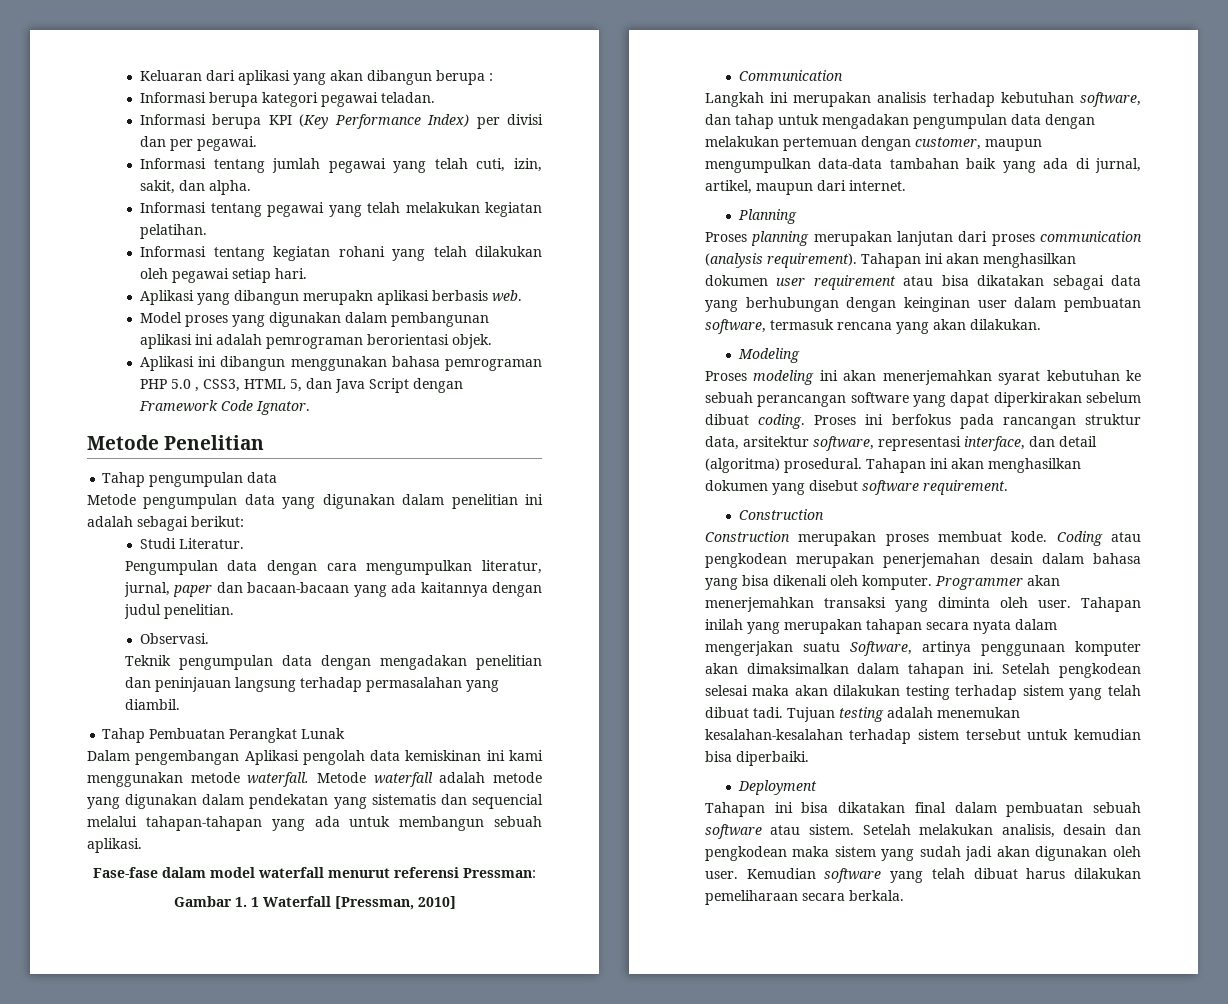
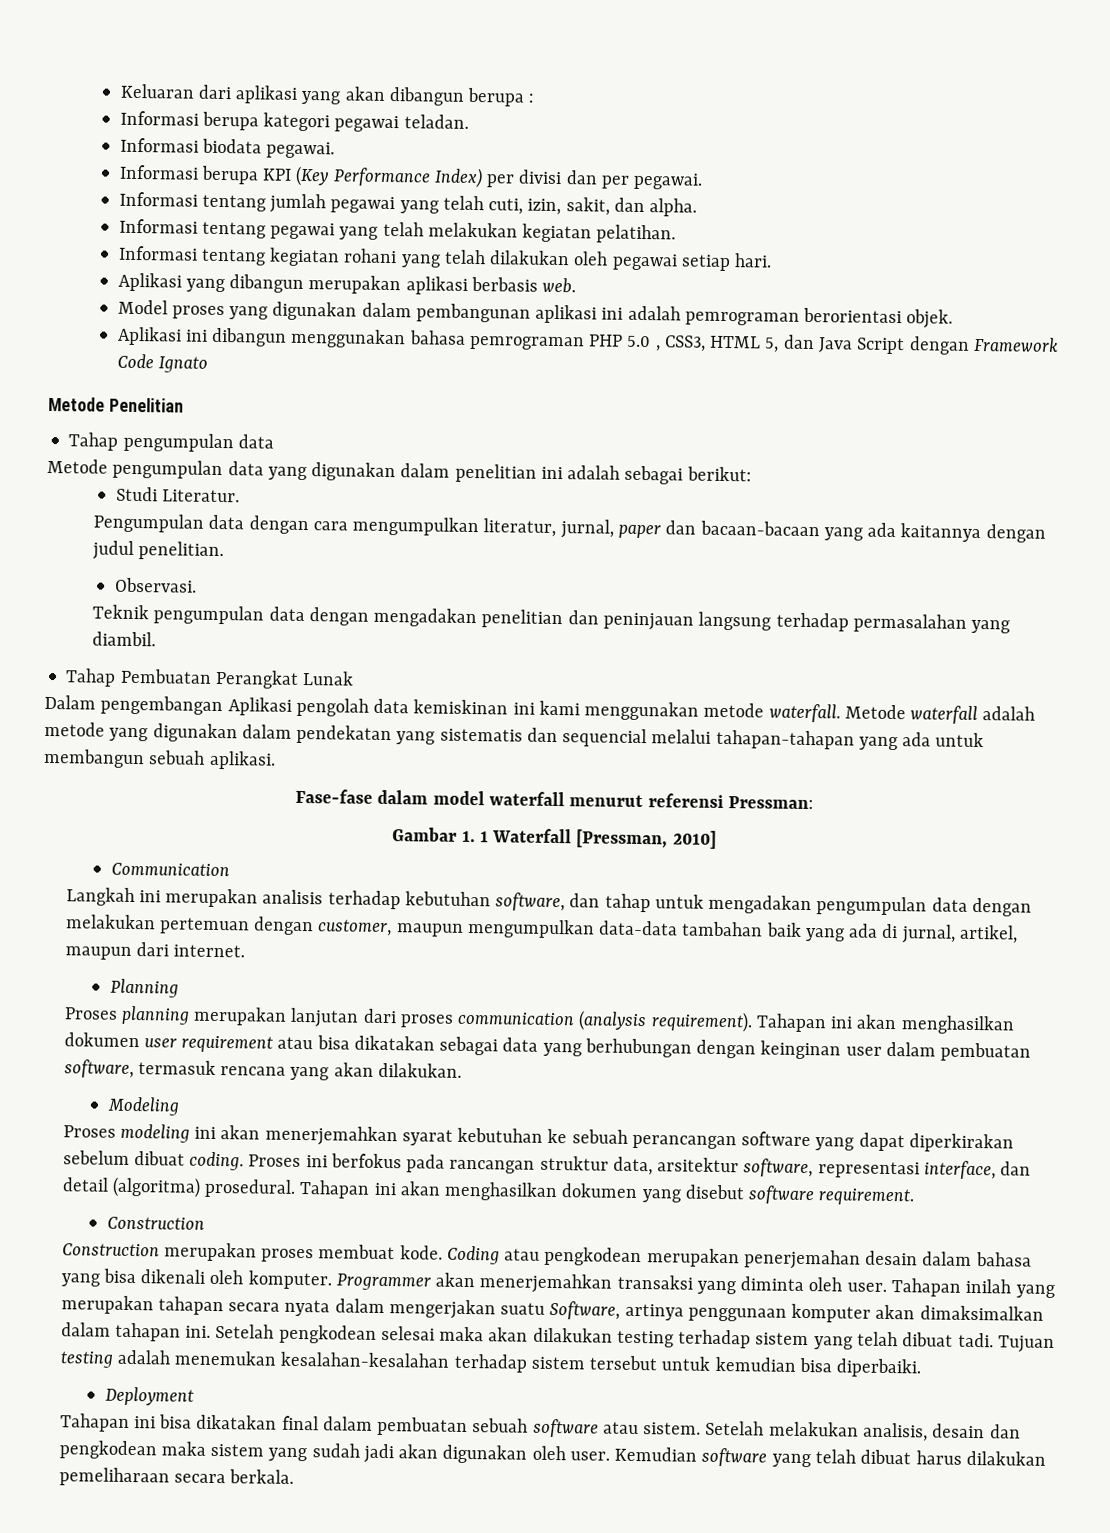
+ Informasi biodata pegawai.
- Aplikasi yang dibangun merupakn aplikasi berbasis web.
+ Aplikasi yang dibangun merupakan aplikasi berbasis web.
- Aplikasi ini dibangun menggunakan bahasa pemrograman PHP 5.0 , CSS3, HTML 5, dan Java Script dengan Framework Code Ignator.
+ Aplikasi ini dibangun menggunakan bahasa pemrograman PHP 5.0 , CSS3, HTML 5, dan Java Script dengan Framework Code Ignato

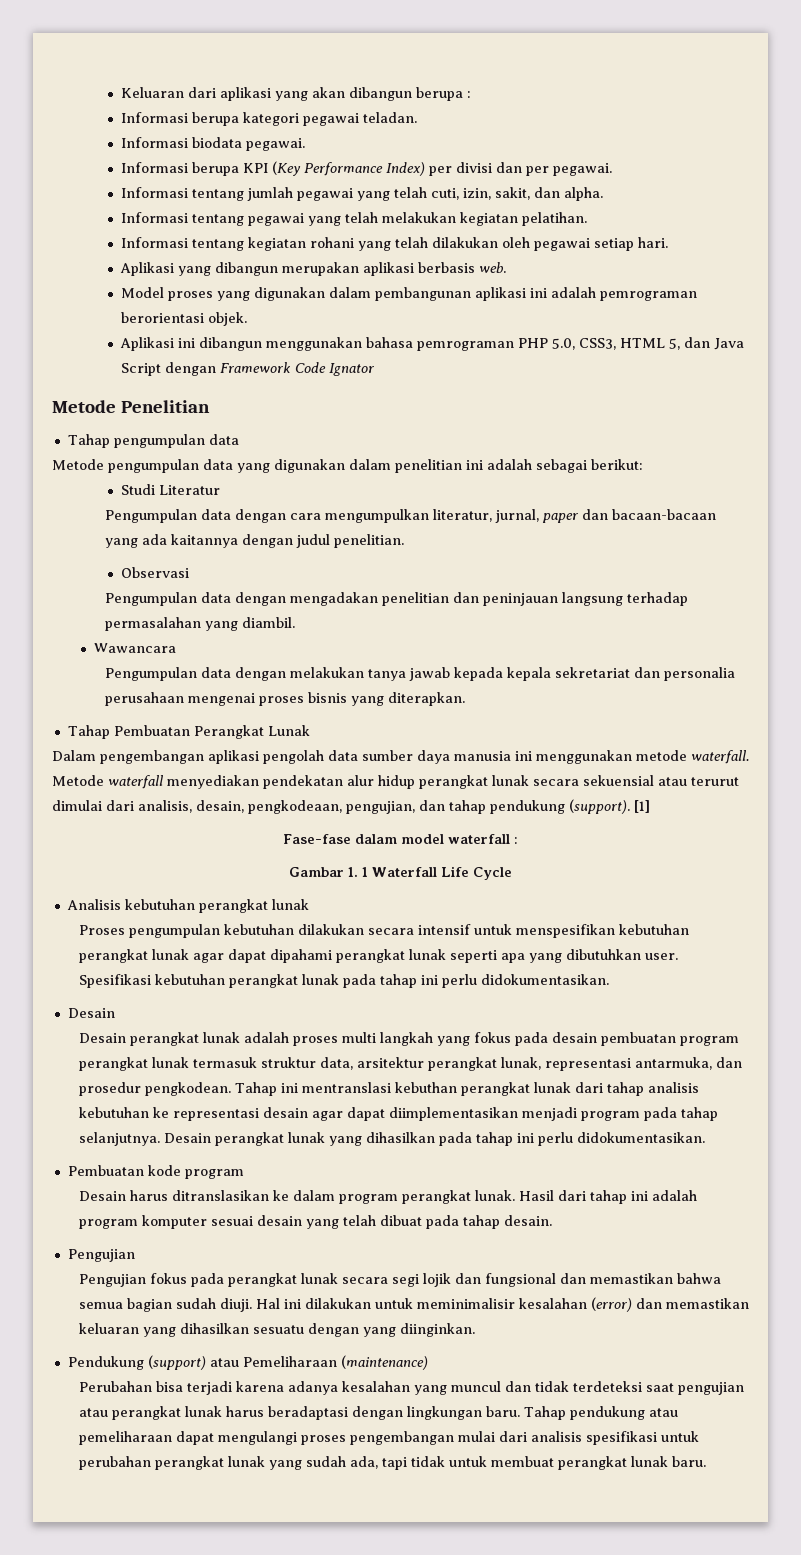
- Aplikasi ini dibangun menggunakan bahasa pemrograman PHP 5.0 , CSS3, HTML 5, dan Java Script dengan Framework Code Ignato
+ Aplikasi ini dibangun menggunakan bahasa pemrograman PHP 5.0, CSS3, HTML 5, dan Java Script dengan Framework Code Ignator
- Studi Literatur.
+ Studi Literatur
- Observasi.
- Teknik pengumpulan data dengan mengadakan penelitian dan peninjauan langsung terhadap permasalahan yang diambil.
+ Observasi
+ Pengumpulan data dengan mengadakan penelitian dan peninjauan langsung terhadap permasalahan yang diambil.
+ Wawancara
+ Pengumpulan data dengan melakukan tanya jawab kepada kepala sekretariat dan personalia perusahaan mengenai proses bisnis yang diterapkan.
- Dalam pengembangan Aplikasi pengolah data kemiskinan ini kami menggunakan metode waterfall.
+ Dalam pengembangan aplikasi pengolah data sumber daya manusia ini menggunakan metode waterfall.
- Metode waterfall adalah metode yang digunakan dalam pendekatan yang sistematis dan sequencial melalui tahapan-tahapan yang ada untuk membangun sebuah aplikasi.
+ Metode waterfall menyediakan pendekatan alur hidup perangkat lunak secara sekuensial atau terurut dimulai dari analisis, desain, pengkodeaan, pengujian, dan tahap pendukung (support). [1]
- Fase-fase dalam model waterfall menurut referensi Pressman:
+ Fase-fase dalam model waterfall :
- Gambar 1. 1 Waterfall [Pressman, 2010]
- Communication
- Langkah ini merupakan analisis terhadap kebutuhan software, dan tahap untuk mengadakan pengumpulan data dengan melakukan pertemuan dengan customer, maupun mengumpulkan data-data tambahan baik yang ada di jurnal, artikel, maupun dari internet.
- Planning
- Proses planning merupakan lanjutan dari proses communication (analysis requirement). Tahapan ini akan menghasilkan dokumen user requirement atau bisa dikatakan sebagai data yang berhubungan dengan keinginan user dalam pembuatan software, termasuk rencana yang akan dilakukan.
- Modeling
- Proses modeling ini akan menerjemahkan syarat kebutuhan ke sebuah perancangan software yang dapat diperkirakan sebelum dibuat coding. Proses ini berfokus pada rancangan struktur data, arsitektur software, representasi interface, dan detail (algoritma) prosedural. Tahapan ini akan menghasilkan dokumen yang disebut software requirement.
- Construction
- Construction merupakan proses membuat kode. Coding atau pengkodean merupakan penerjemahan desain dalam bahasa yang bisa dikenali oleh komputer. Programmer akan menerjemahkan transaksi yang diminta oleh user. Tahapan inilah yang merupakan tahapan secara nyata dalam mengerjakan suatu Software, artinya penggunaan komputer akan dimaksimalkan dalam tahapan ini. Setelah pengkodean selesai maka akan dilakukan testing terhadap sistem yang telah dibuat tadi. Tujuan testing adalah menemukan kesalahan-kesalahan terhadap sistem tersebut untuk kemudian bisa diperbaiki.
- Deployment
- Tahapan ini bisa dikatakan final dalam pembuatan sebuah software atau sistem. Setelah melakukan analisis, desain dan pengkodean maka sistem yang sudah jadi akan digunakan oleh user. Kemudian software yang telah dibuat harus dilakukan pemeliharaan secara berkala.
+ Gambar 1. 1 Waterfall Life Cycle
+ Analisis kebutuhan perangkat lunak
+ Proses pengumpulan kebutuhan dilakukan secara intensif untuk menspesifikan kebutuhan perangkat lunak agar dapat dipahami perangkat lunak seperti apa yang dibutuhkan user. Spesifikasi kebutuhan perangkat lunak pada tahap ini perlu didokumentasikan.
+ Desain
+ Desain perangkat lunak adalah proses multi langkah yang fokus pada desain pembuatan program perangkat lunak termasuk struktur data, arsitektur perangkat lunak, representasi antarmuka, dan prosedur pengkodean. Tahap ini mentranslasi kebuthan perangkat lunak dari tahap analisis kebutuhan ke representasi desain agar dapat diimplementasikan menjadi program pada tahap selanjutnya. Desain perangkat lunak yang dihasilkan pada tahap ini perlu didokumentasikan.
+ Pembuatan kode program
+ Desain harus ditranslasikan ke dalam program perangkat lunak. Hasil dari tahap ini adalah program komputer sesuai desain yang telah dibuat pada tahap desain.
+ Pengujian
+ Pengujian fokus pada perangkat lunak secara segi lojik dan fungsional dan memastikan bahwa semua bagian sudah diuji. Hal ini dilakukan untuk meminimalisir kesalahan (error) dan memastikan keluaran yang dihasilkan sesuatu dengan yang diinginkan.
+ Pendukung (support) atau Pemeliharaan (maintenance)
+ Perubahan bisa terjadi karena adanya kesalahan yang muncul dan tidak terdeteksi saat pengujian atau perangkat lunak harus beradaptasi dengan lingkungan baru. Tahap pendukung atau pemeliharaan dapat mengulangi proses pengembangan mulai dari analisis spesifikasi untuk perubahan perangkat lunak yang sudah ada, tapi tidak untuk membuat perangkat lunak baru.

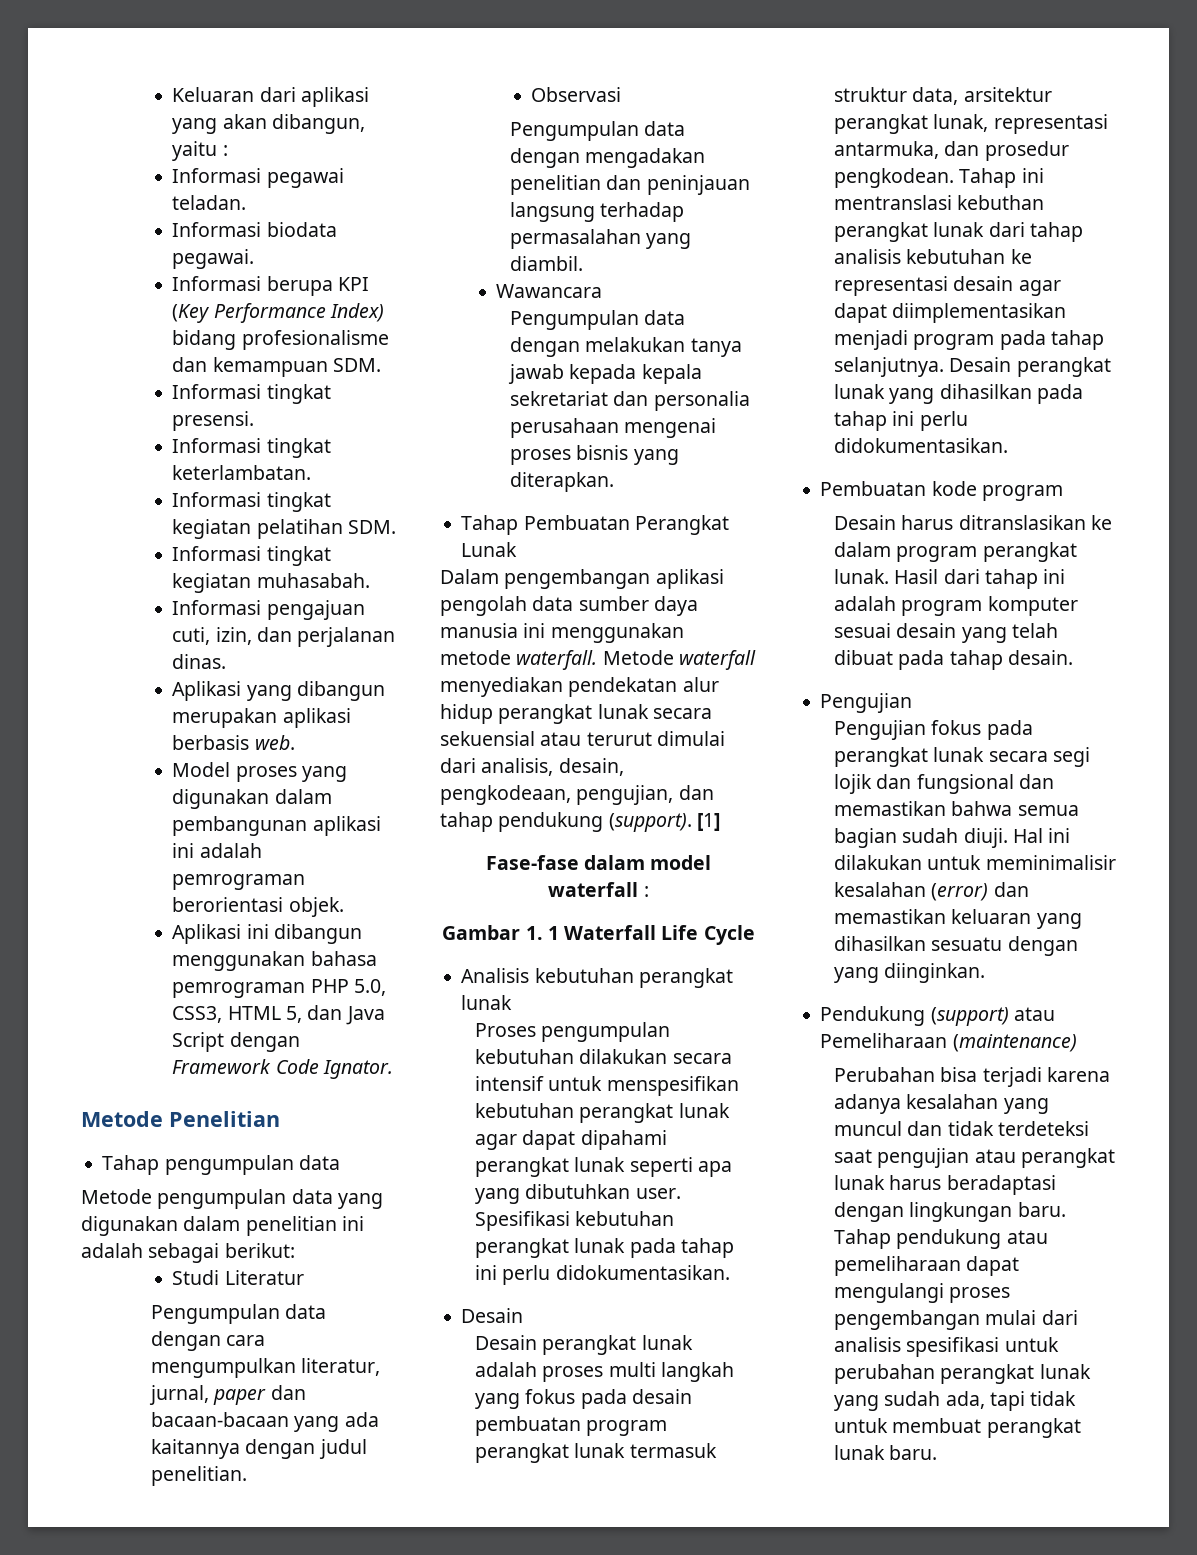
- Keluaran dari aplikasi yang akan dibangun berupa :
+ Keluaran dari aplikasi yang akan dibangun, yaitu :
- Informasi berupa kategori pegawai teladan.
+ Informasi pegawai teladan.
- Informasi berupa KPI (Key Performance Index) per divisi dan per pegawai.
- Informasi tentang jumlah pegawai yang telah cuti, izin, sakit, dan alpha.
- Informasi tentang pegawai yang telah melakukan kegiatan pelatihan.
- Informasi tentang kegiatan rohani yang telah dilakukan oleh pegawai setiap hari.
+ Informasi berupa KPI (Key Performance Index) bidang profesionalisme dan kemampuan SDM.
+ Informasi tingkat presensi.
+ Informasi tingkat keterlambatan.
+ Informasi tingkat kegiatan pelatihan SDM.
+ Informasi tingkat kegiatan muhasabah.
+ Informasi pengajuan cuti, izin, dan perjalanan dinas.
- Aplikasi ini dibangun menggunakan bahasa pemrograman PHP 5.0, CSS3, HTML 5, dan Java Script dengan Framework Code Ignator
+ Aplikasi ini dibangun menggunakan bahasa pemrograman PHP 5.0, CSS3, HTML 5, dan Java Script dengan Framework Code Ignator.

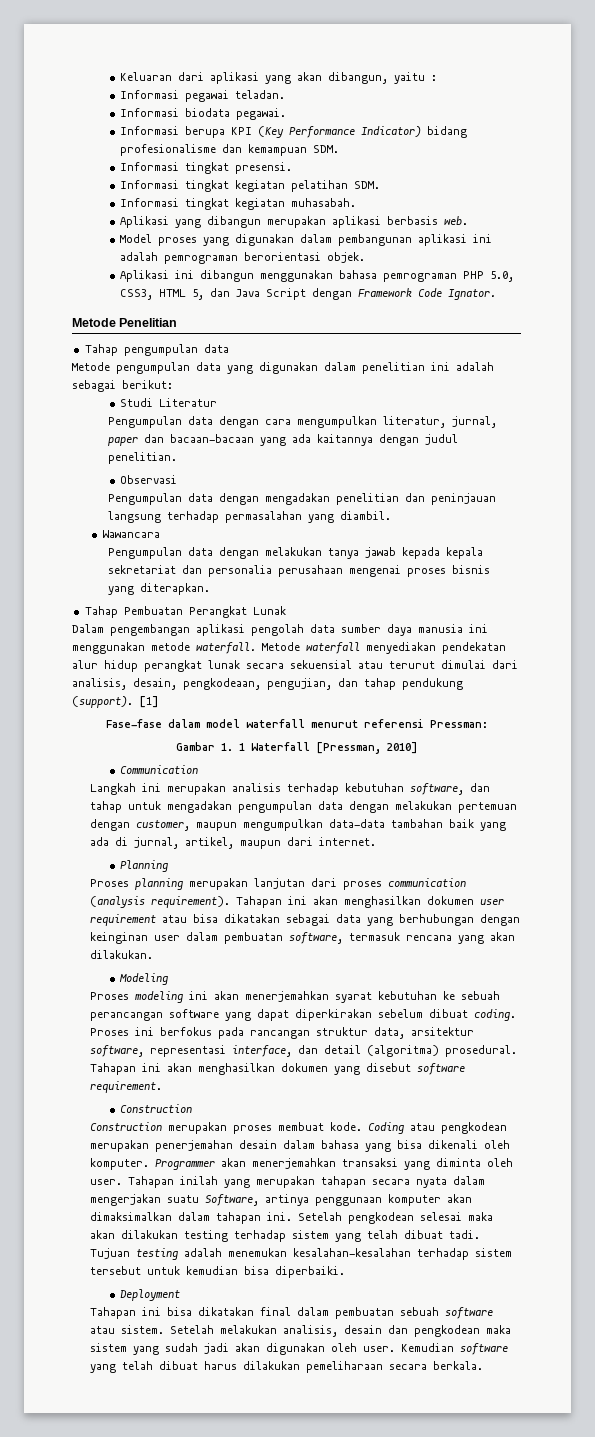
- Informasi berupa KPI (Key Performance Index) bidang profesionalisme dan kemampuan SDM.
+ Informasi berupa KPI (Key Performance Indicator) bidang profesionalisme dan kemampuan SDM.
- Informasi tingkat keterlambatan.
- Informasi pengajuan cuti, izin, dan perjalanan dinas.
- Fase-fase dalam model waterfall :
+ Fase-fase dalam model waterfall menurut referensi Pressman:
- Gambar 1. 1 Waterfall Life Cycle
- Analisis kebutuhan perangkat lunak
- Proses pengumpulan kebutuhan dilakukan secara intensif untuk menspesifikan kebutuhan perangkat lunak agar dapat dipahami perangkat lunak seperti apa yang dibutuhkan user. Spesifikasi kebutuhan perangkat lunak pada tahap ini perlu didokumentasikan.
- Desain
- Desain perangkat lunak adalah proses multi langkah yang fokus pada desain pembuatan program perangkat lunak termasuk struktur data, arsitektur perangkat lunak, representasi antarmuka, dan prosedur pengkodean. Tahap ini mentranslasi kebuthan perangkat lunak dari tahap analisis kebutuhan ke representasi desain agar dapat diimplementasikan menjadi program pada tahap selanjutnya. Desain perangkat lunak yang dihasilkan pada tahap ini perlu didokumentasikan.
- Pembuatan kode program
- Desain harus ditranslasikan ke dalam program perangkat lunak. Hasil dari tahap ini adalah program komputer sesuai desain yang telah dibuat pada tahap desain.
- Pengujian
- Pengujian fokus pada perangkat lunak secara segi lojik dan fungsional dan memastikan bahwa semua bagian sudah diuji. Hal ini dilakukan untuk meminimalisir kesalahan (error) dan memastikan keluaran yang dihasilkan sesuatu dengan yang diinginkan.
- Pendukung (support) atau Pemeliharaan (maintenance)
- Perubahan bisa terjadi karena adanya kesalahan yang muncul dan tidak terdeteksi saat pengujian atau perangkat lunak harus beradaptasi dengan lingkungan baru. Tahap pendukung atau pemeliharaan dapat mengulangi proses pengembangan mulai dari analisis spesifikasi untuk perubahan perangkat lunak yang sudah ada, tapi tidak untuk membuat perangkat lunak baru.
+ Gambar 1. 1 Waterfall [Pressman, 2010]
+ Communication
+ Langkah ini merupakan analisis terhadap kebutuhan software, dan tahap untuk mengadakan pengumpulan data dengan melakukan pertemuan dengan customer, maupun mengumpulkan data-data tambahan baik yang ada di jurnal, artikel, maupun dari internet.
+ Planning
+ Proses planning merupakan lanjutan dari proses communication (analysis requirement). Tahapan ini akan menghasilkan dokumen user requirement atau bisa dikatakan sebagai data yang berhubungan dengan keinginan user dalam pembuatan software, termasuk rencana yang akan dilakukan.
+ Modeling
+ Proses modeling ini akan menerjemahkan syarat kebutuhan ke sebuah perancangan software yang dapat diperkirakan sebelum dibuat coding. Proses ini berfokus pada rancangan struktur data, arsitektur software, representasi interface, dan detail (algoritma) prosedural. Tahapan ini akan menghasilkan dokumen yang disebut software requirement.
+ Construction
+ Construction merupakan proses membuat kode. Coding atau pengkodean merupakan penerjemahan desain dalam bahasa yang bisa dikenali oleh komputer. Programmer akan menerjemahkan transaksi yang diminta oleh user. Tahapan inilah yang merupakan tahapan secara nyata dalam mengerjakan suatu Software, artinya penggunaan komputer akan dimaksimalkan dalam tahapan ini. Setelah pengkodean selesai maka akan dilakukan testing terhadap sistem yang telah dibuat tadi. Tujuan testing adalah menemukan kesalahan-kesalahan terhadap sistem tersebut untuk kemudian bisa diperbaiki.
+ Deployment
+ Tahapan ini bisa dikatakan final dalam pembuatan sebuah software atau sistem. Setelah melakukan analisis, desain dan pengkodean maka sistem yang sudah jadi akan digunakan oleh user. Kemudian software yang telah dibuat harus dilakukan pemeliharaan secara berkala.

